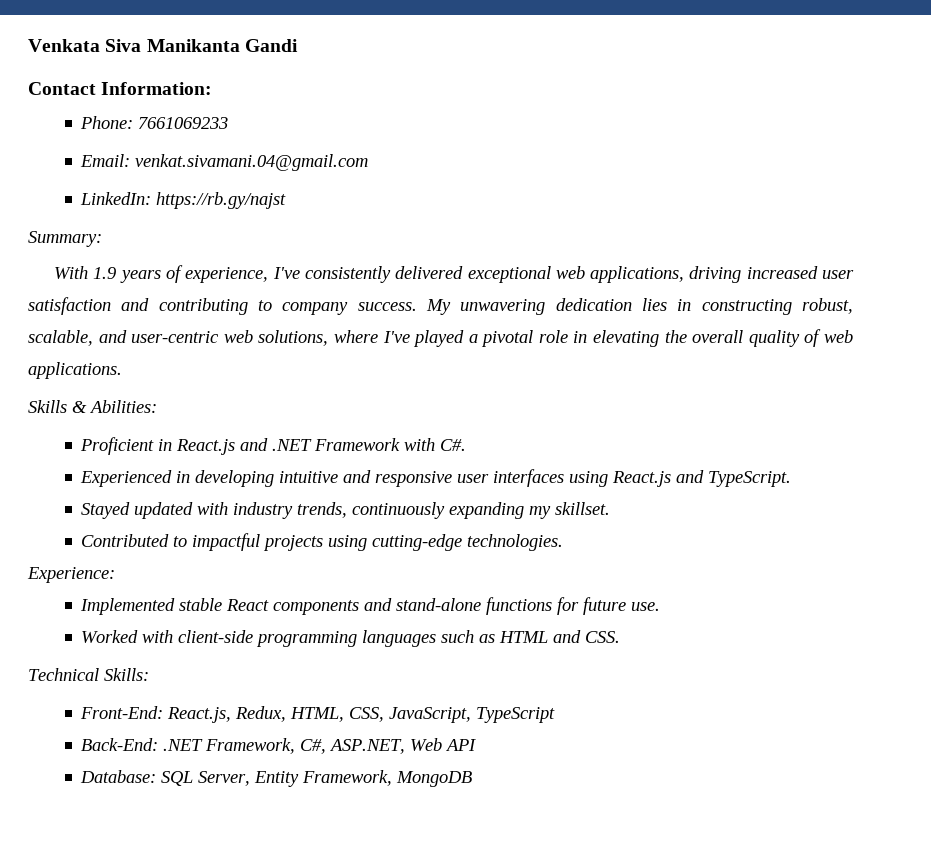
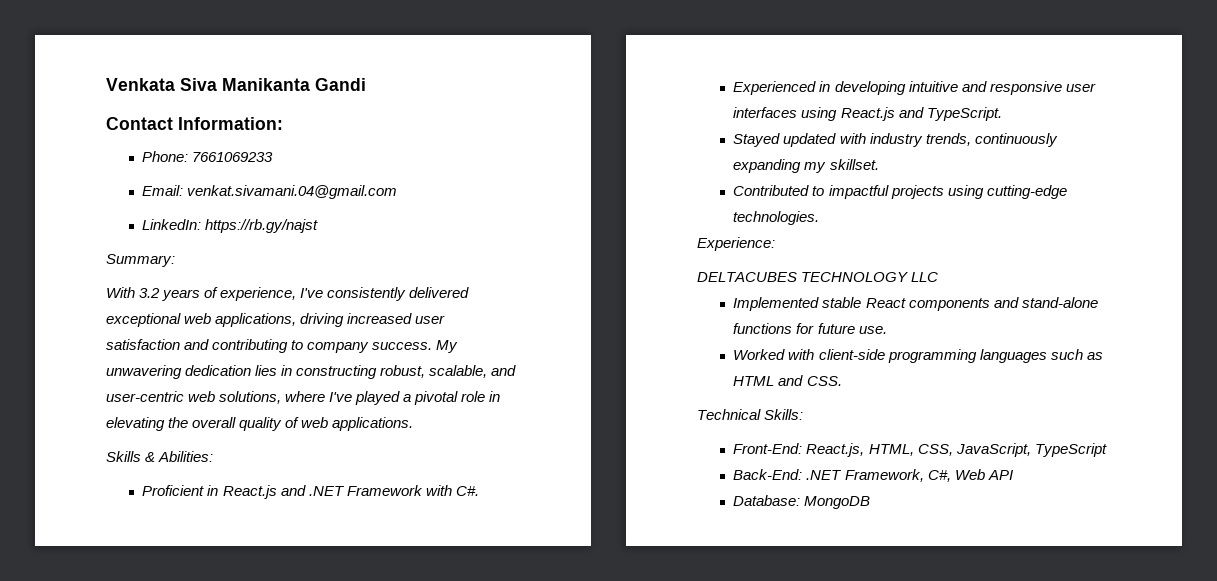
- With 1.9 years of experience, I've consistently delivered exceptional web applications, driving increased user satisfaction and contributing to company success.
+ With 3.2 years of experience, I've consistently delivered exceptional web applications, driving increased user satisfaction and contributing to company success.
+ DELTACUBES TECHNOLOGY LLC
- Front-End: React.js, Redux, HTML, CSS, JavaScript, TypeScript
+ Front-End: React.js, HTML, CSS, JavaScript, TypeScript
- Back-End: .NET Framework, C#, ASP.NET, Web API
+ Back-End: .NET Framework, C#, Web API
- Database: SQL Server, Entity Framework, MongoDB
+ Database: MongoDB

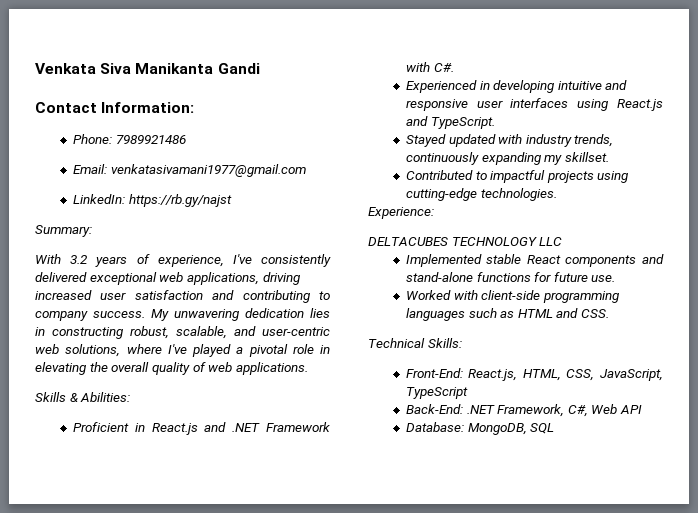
- Phone: 7661069233
+ Phone: 7989921486
- Email: venkat.sivamani.04@gmail.com
+ Email: venkatasivamani1977@gmail.com
- Database: MongoDB
+ Database: MongoDB, SQL

